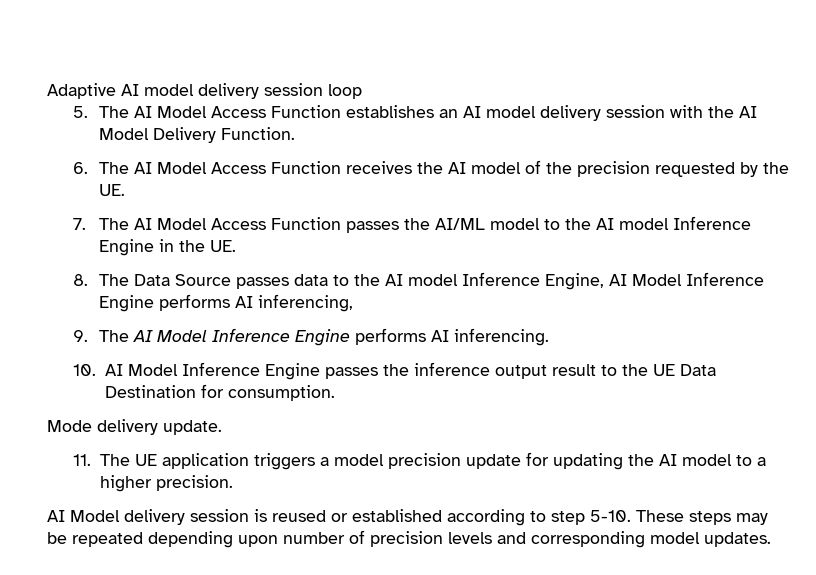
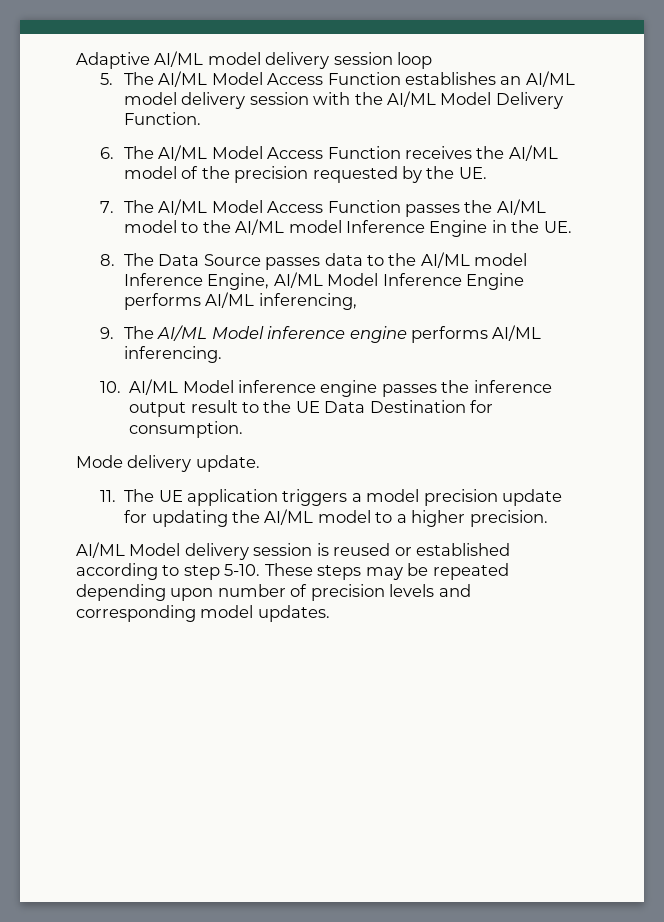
- Adaptive AI model delivery session loop
+ Adaptive AI/ML model delivery session loop
- 5. The AI Model Access Function establishes an AI model delivery session with the AI Model Delivery Function.
+ 5. The AI/ML Model Access Function establishes an AI/ML model delivery session with the AI/ML Model Delivery Function.
- 6. The AI Model Access Function receives the AI model of the precision requested by the UE.
+ 6. The AI/ML Model Access Function receives the AI/ML model of the precision requested by the UE.
- 7. The AI Model Access Function passes the AI/ML model to the AI model Inference Engine in the UE.
+ 7. The AI/ML Model Access Function passes the AI/ML model to the AI/ML model Inference Engine in the UE.
- 8. The Data Source passes data to the AI model Inference Engine, AI Model Inference Engine performs AI inferencing,
+ 8. The Data Source passes data to the AI/ML model Inference Engine, AI/ML Model Inference Engine performs AI/ML inferencing,
- 9. The AI Model Inference Engine performs AI inferencing.
- 10. AI Model Inference Engine passes the inference output result to the UE Data Destination for consumption.
+ 9. The AI/ML Model inference engine performs AI/ML inferencing.
+ 10. AI/ML Model inference engine passes the inference output result to the UE Data Destination for consumption.
- 11. The UE application triggers a model precision update for updating the AI model to a higher precision.
+ 11. The UE application triggers a model precision update for updating the AI/ML model to a higher precision.
- AI Model delivery session is reused or established according to step 5-10.
+ AI/ML Model delivery session is reused or established according to step 5-10.

